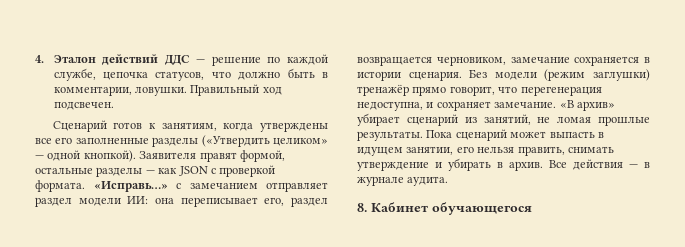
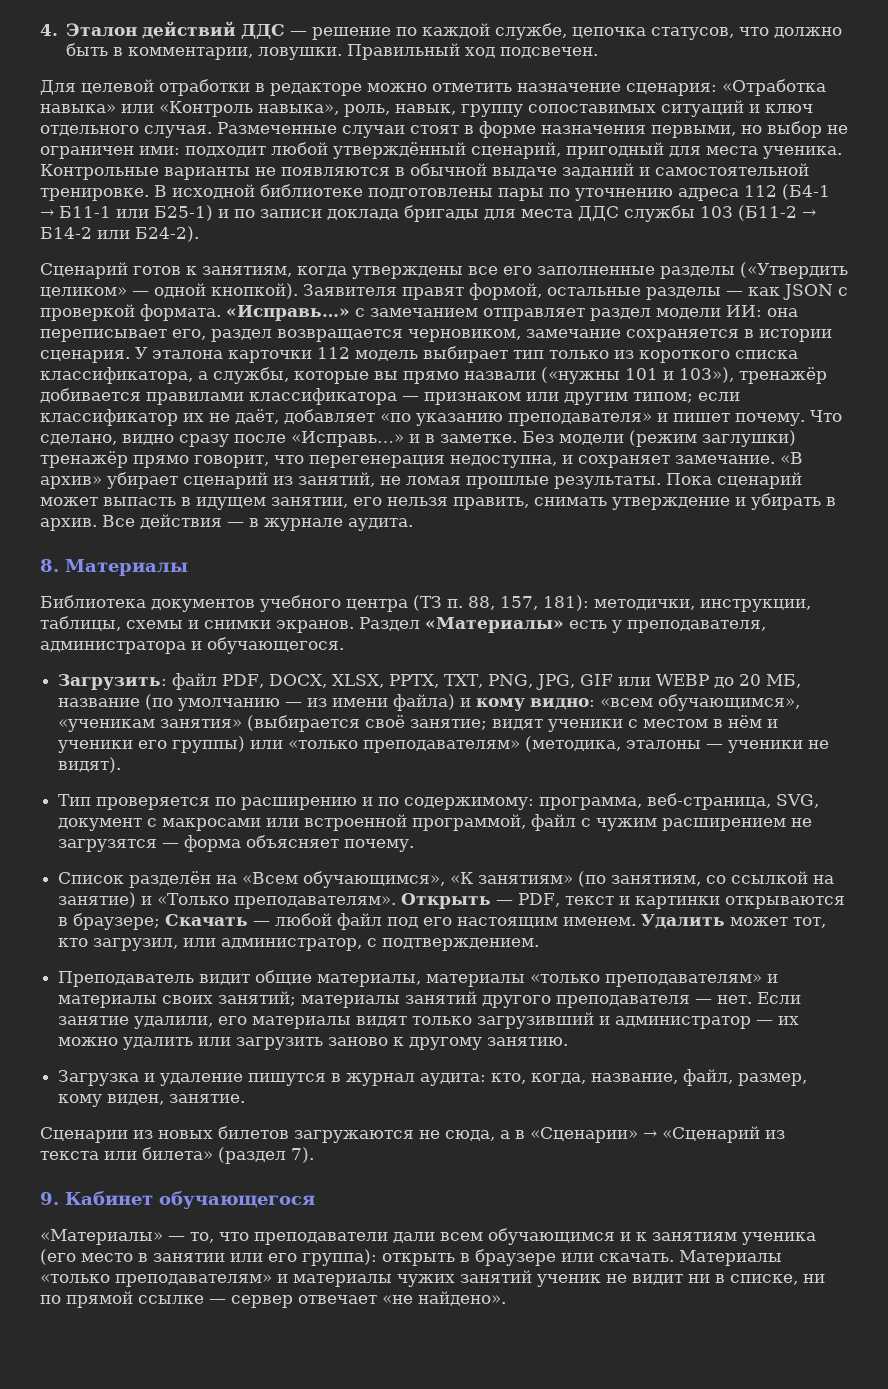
+ Для целевой отработки в редакторе можно отметить назначение сценария: «Отработка навыка» или «Контроль навыка», роль, навык, группу сопоставимых ситуаций и ключ отдельного случая. Размеченные случаи стоят в форме назначения первыми, но выбор не ограничен ими: подходит любой утверждённый сценарий, пригодный для места ученика. Контрольные варианты не появляются в обычной выдаче заданий и самостоятельной тренировке. В исходной библиотеке подготовлены пары по уточнению адреса 112 (Б4-1 → Б11-1 или Б25-1) и по записи доклада бригады для места ДДС службы 103 (Б11-2 → Б14-2 или Б24-2).
+ У эталона карточки 112 модель выбирает тип только из короткого списка классификатора, а службы, которые вы прямо назвали («нужны 101 и 103»), тренажёр добивается правилами классификатора — признаком или другим типом; если классификатор их не даёт, добавляет «по указанию преподавателя» и пишет почему. Что сделано, видно сразу после «Исправь…» и в заметке.
- 8. Кабинет обучающегося
+ 8. Материалы
+ Библиотека документов учебного центра (ТЗ п. 88, 157, 181): методички, инструкции, таблицы, схемы и снимки экранов. Раздел «Материалы» есть у преподавателя, администратора и обучающегося.
+ Загрузить: файл PDF, DOCX, XLSX, PPTX, TXT, PNG, JPG, GIF или WEBP до 20 МБ, название (по умолчанию — из имени файла) и кому видно: «всем обучающимся», «ученикам занятия» (выбирается своё занятие; видят ученики с местом в нём и ученики его группы) или «только преподавателям» (методика, эталоны — ученики не видят).
+ Тип проверяется по расширению и по содержимому: программа, веб-страница, SVG, документ с макросами или встроенной программой, файл с чужим расширением не загрузятся — форма объясняет почему.
+ Список разделён на «Всем обучающимся», «К занятиям» (по занятиям, со ссылкой на занятие) и «Только преподавателям». Открыть — PDF, текст и картинки открываются в браузере; Скачать — любой файл под его настоящим именем. Удалить может тот, кто загрузил, или администратор, с подтверждением.
+ Преподаватель видит общие материалы, материалы «только преподавателям» и материалы своих занятий; материалы занятий другого преподавателя — нет. Если занятие удалили, его материалы видят только загрузивший и администратор — их можно удалить или загрузить заново к другому занятию.
+ Загрузка и удаление пишутся в журнал аудита: кто, когда, название, файл, размер, кому виден, занятие.
+ Сценарии из новых билетов загружаются не сюда, а в «Сценарии» → «Сценарий из текста или билета» (раздел 7).
+ 9. Кабинет обучающегося
+ «Материалы» — то, что преподаватели дали всем обучающимся и к занятиям ученика (его место в занятии или его группа): открыть в браузере или скачать. Материалы «только преподавателям» и материалы чужих занятий ученик не видит ни в списке, ни по прямой ссылке — сервер отвечает «не найдено».

